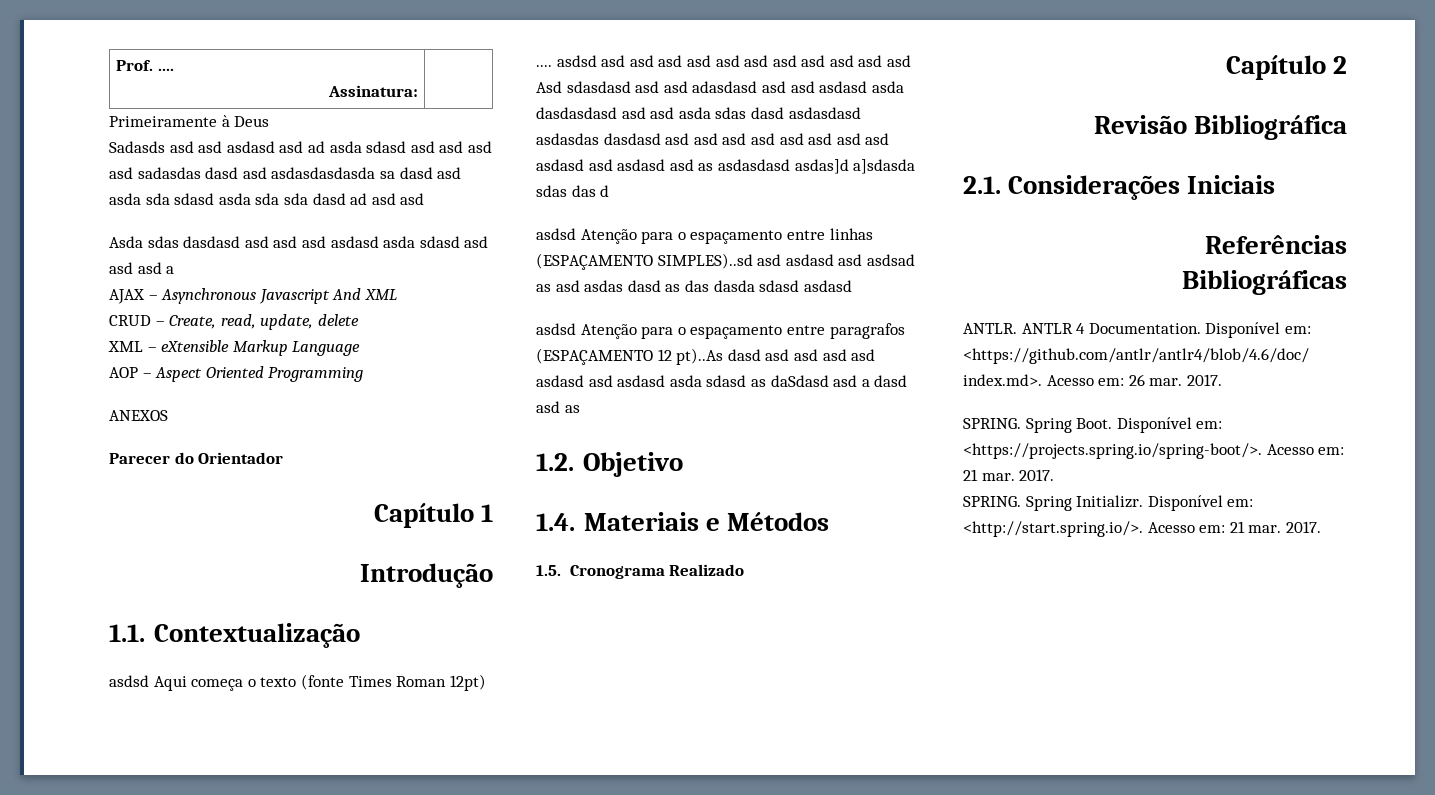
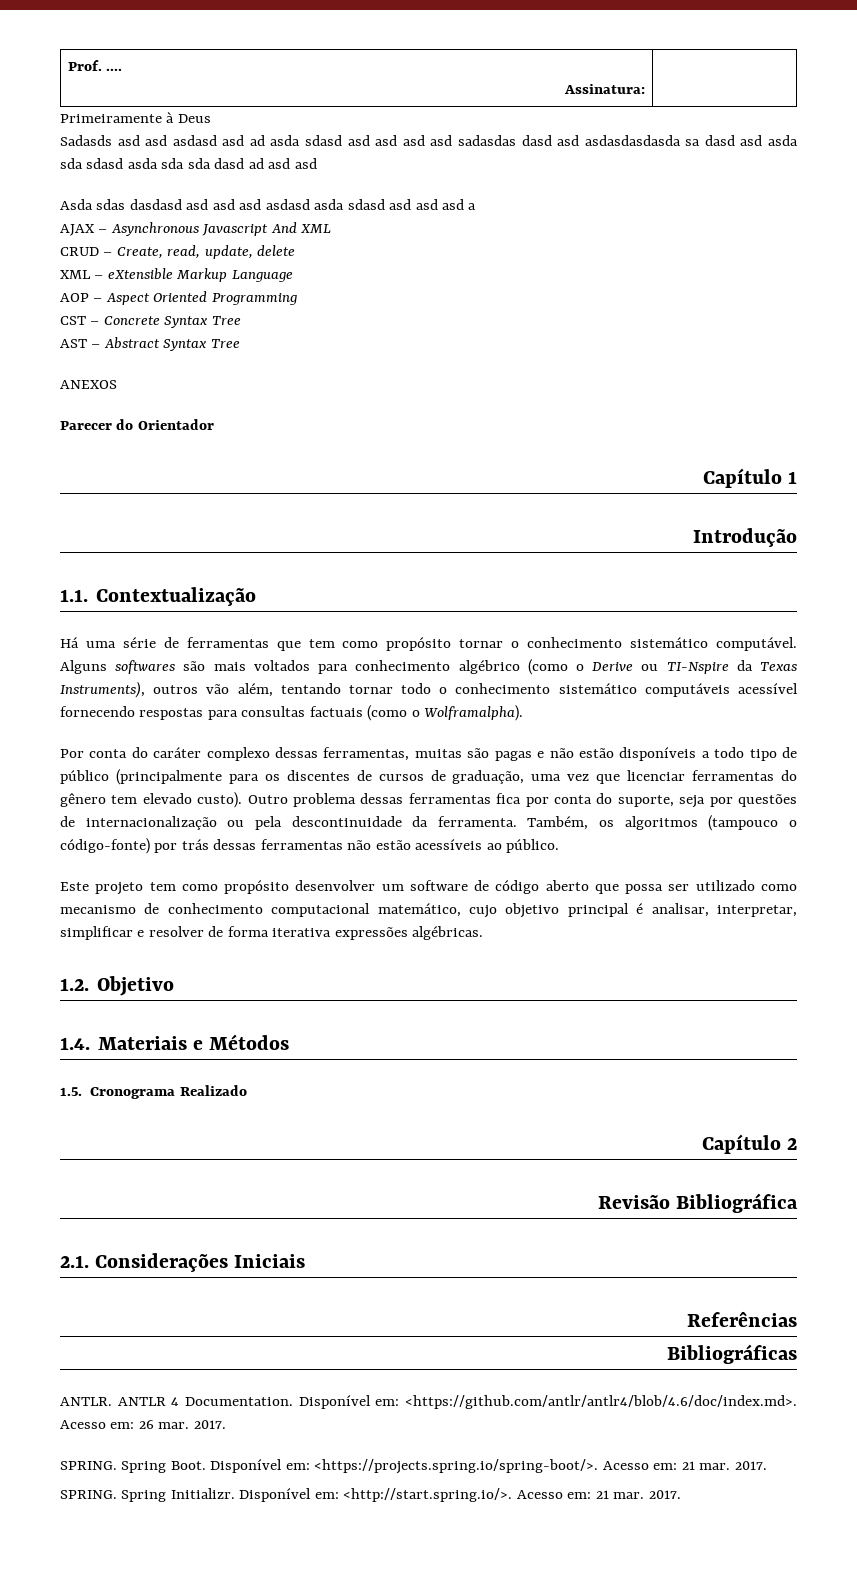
+ CST – Concrete Syntax Tree
+ AST – Abstract Syntax Tree
- asdsd Aqui começa o texto (fonte Times Roman 12pt) .... asdsd asd asd asd asd asd asd asd asd asd asd asd Asd sdasdasd asd asd adasdasd asd asd asdasd asda dasdasdasd asd asd asda sdas dasd asdasdasd asdasdas dasdasd asd asd asd asd asd asd asd asd asdasd asd asdasd asd as asdasdasd asdas]d a]sdasda sdas das d
- asdsd Atenção para o espaçamento entre linhas (ESPAÇAMENTO SIMPLES)..sd asd asdasd asd asdsad as asd asdas dasd as das dasda sdasd asdasd
- asdsd Atenção para o espaçamento entre paragrafos (ESPAÇAMENTO 12 pt)..As dasd asd asd asd asd asdasd asd asdasd asda sdasd as daSdasd asd a dasd asd as
+ Há uma série de ferramentas que tem como propósito tornar o conhecimento sistemático computável. Alguns softwares são mais voltados para conhecimento algébrico (como o Derive ou TI-Nspire da Texas Instruments), outros vão além, tentando tornar todo o conhecimento sistemático computáveis acessível fornecendo respostas para consultas factuais (como o Wolframalpha).
+ Por conta do caráter complexo dessas ferramentas, muitas são pagas e não estão disponíveis a todo tipo de público (principalmente para os discentes de cursos de graduação, uma vez que licenciar ferramentas do gênero tem elevado custo). Outro problema dessas ferramentas fica por conta do suporte, seja por questões de internacionalização ou pela descontinuidade da ferramenta. Também, os algoritmos (tampouco o código-fonte) por trás dessas ferramentas não estão acessíveis ao público.
+ Este projeto tem como propósito desenvolver um software de código aberto que possa ser utilizado como mecanismo de conhecimento computacional matemático, cujo objetivo principal é analisar, interpretar, simplificar e resolver de forma iterativa expressões algébricas.

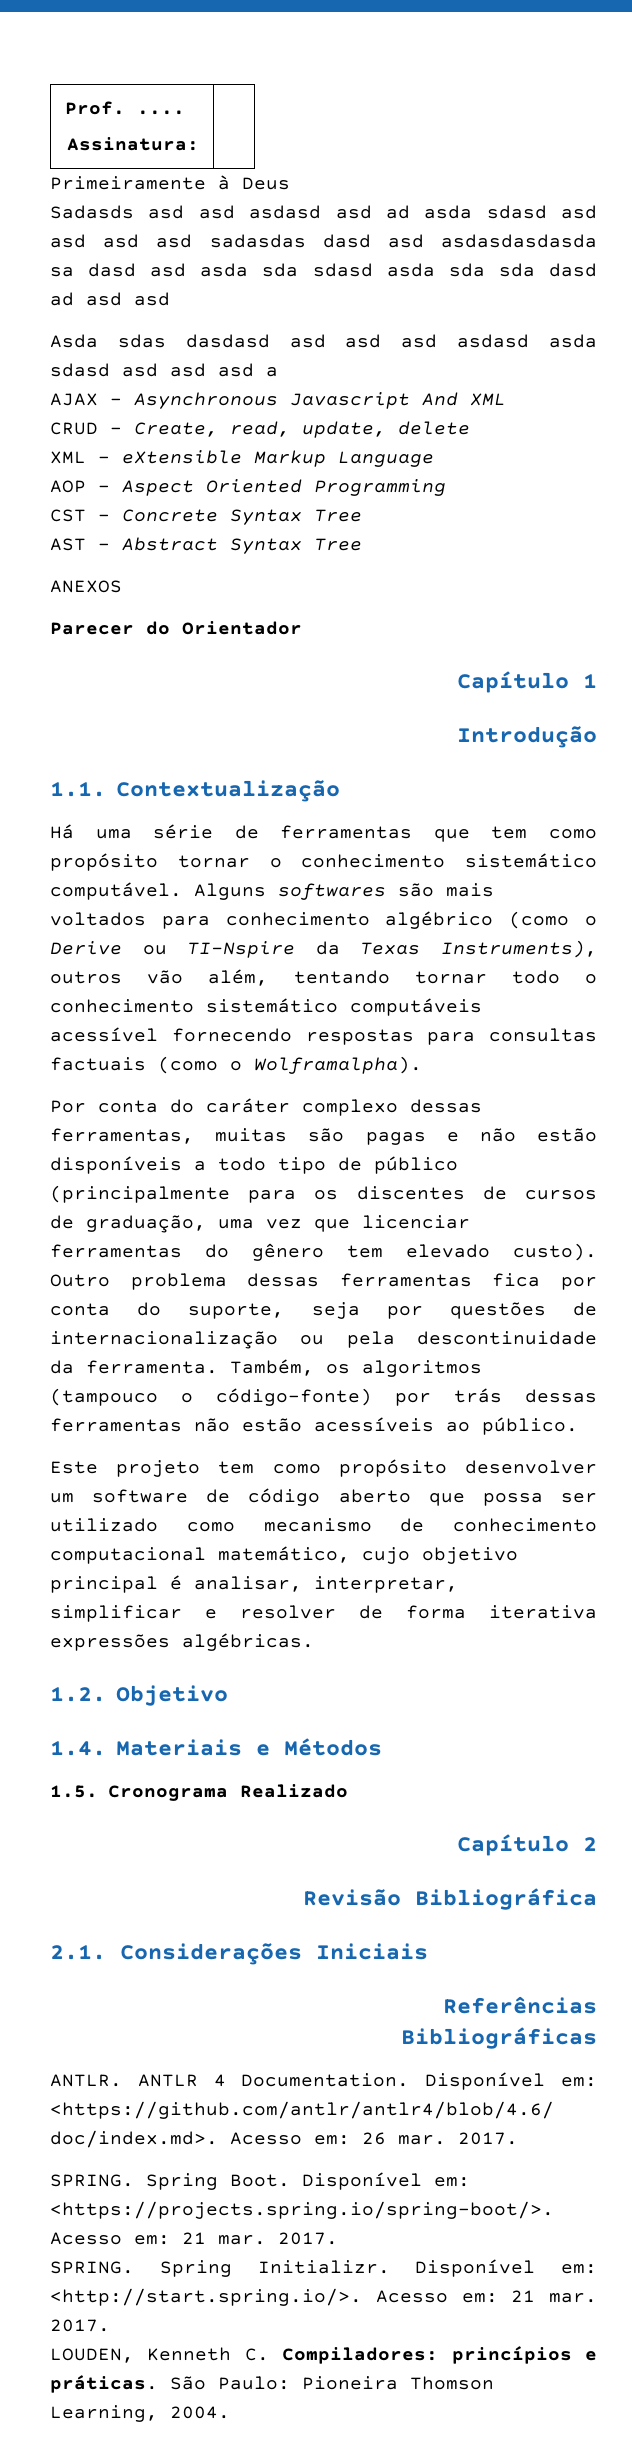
+ LOUDEN, Kenneth C. Compiladores: princípios e práticas. São Paulo: Pioneira Thomson Learning, 2004.

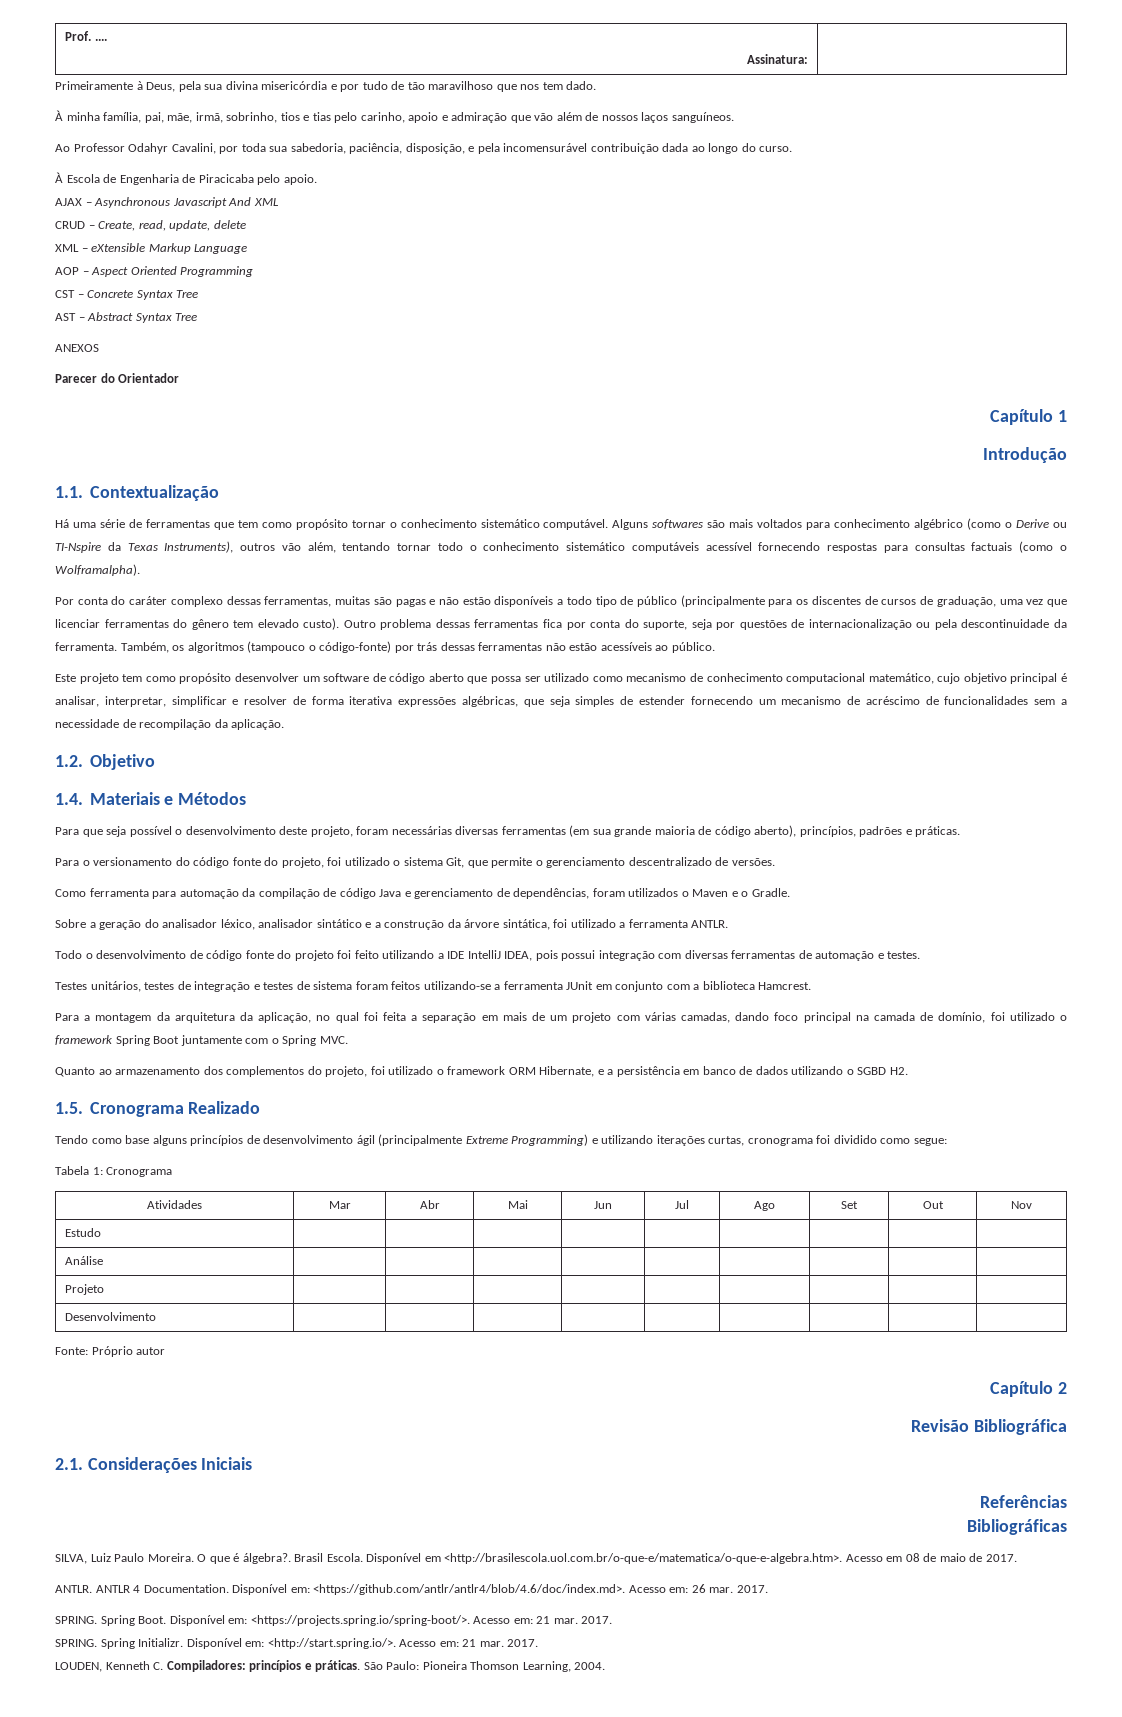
- Primeiramente à Deus
- Sadasds asd asd asdasd asd ad asda sdasd asd asd asd asd sadasdas dasd asd asdasdasdasda sa dasd asd asda sda sdasd asda sda sda dasd ad asd asd
- Asda sdas dasdasd asd asd asd asdasd asda sdasd asd asd asd a
+ Primeiramente à Deus, pela sua divina misericórdia e por tudo de tão maravilhoso que nos tem dado.
+ À minha família, pai, mãe, irmã, sobrinho, tios e tias pelo carinho, apoio e admiração que vão além de nossos laços sanguíneos.
+ Ao Professor Odahyr Cavalini, por toda sua sabedoria, paciência, disposição, e pela incomensurável contribuição dada ao longo do curso.
+ À Escola de Engenharia de Piracicaba pelo apoio.
- Este projeto tem como propósito desenvolver um software de código aberto que possa ser utilizado como mecanismo de conhecimento computacional matemático, cujo objetivo principal é analisar, interpretar, simplificar e resolver de forma iterativa expressões algébricas.
+ Este projeto tem como propósito desenvolver um software de código aberto que possa ser utilizado como mecanismo de conhecimento computacional matemático, cujo objetivo principal é analisar, interpretar, simplificar e resolver de forma iterativa expressões algébricas, que seja simples de estender fornecendo um mecanismo de acréscimo de funcionalidades sem a necessidade de recompilação da aplicação.
+ Para que seja possível o desenvolvimento deste projeto, foram necessárias diversas ferramentas (em sua grande maioria de código aberto), princípios, padrões e práticas.
+ Para o versionamento do código fonte do projeto, foi utilizado o sistema Git, que permite o gerenciamento descentralizado de versões.
+ Como ferramenta para automação da compilação de código Java e gerenciamento de dependências, foram utilizados o Maven e o Gradle.
+ Sobre a geração do analisador léxico, analisador sintático e a construção da árvore sintática, foi utilizado a ferramenta ANTLR.
+ Todo o desenvolvimento de código fonte do projeto foi feito utilizando a IDE IntelliJ IDEA, pois possui integração com diversas ferramentas de automação e testes.
+ Testes unitários, testes de integração e testes de sistema foram feitos utilizando-se a ferramenta JUnit em conjunto com a biblioteca Hamcrest.
+ Para a montagem da arquitetura da aplicação, no qual foi feita a separação em mais de um projeto com várias camadas, dando foco principal na camada de domínio, foi utilizado o framework Spring Boot juntamente com o Spring MVC.
+ Quanto ao armazenamento dos complementos do projeto, foi utilizado o framework ORM Hibernate, e a persistência em banco de dados utilizando o SGBD H2.
  1.5. Cronograma Realizado
+ Tendo como base alguns princípios de desenvolvimento ágil (principalmente Extreme Programming) e utilizando iterações curtas, cronograma foi dividido como segue:
+ Tabela 1: Cronograma
+ Atividades | Mar | Abr | Mai | Jun | Jul | Ago | Set | Out | Nov
+ Estudo | | | | | | | | |
+ Análise | | | | | | | | |
+ Projeto | | | | | | | | |
+ Desenvolvimento | | | | | | | | |
+ Fonte: Próprio autor
+ SILVA, Luiz Paulo Moreira. O que é álgebra?. Brasil Escola. Disponível em <http://brasilescola.uol.com.br/o-que-e/matematica/o-que-e-algebra.htm>. Acesso em 08 de maio de 2017.

